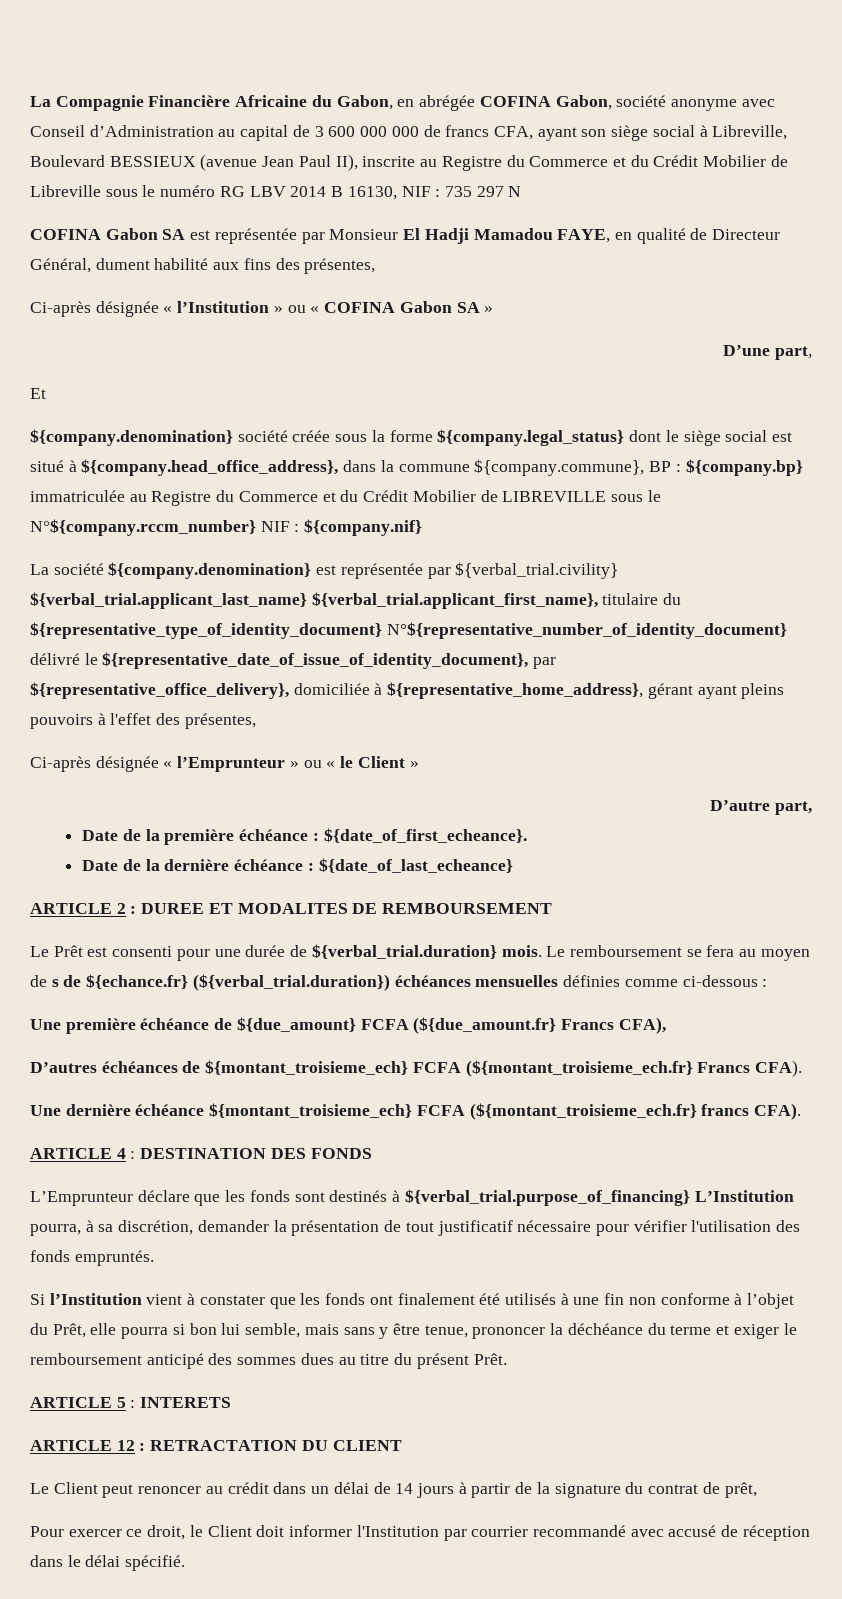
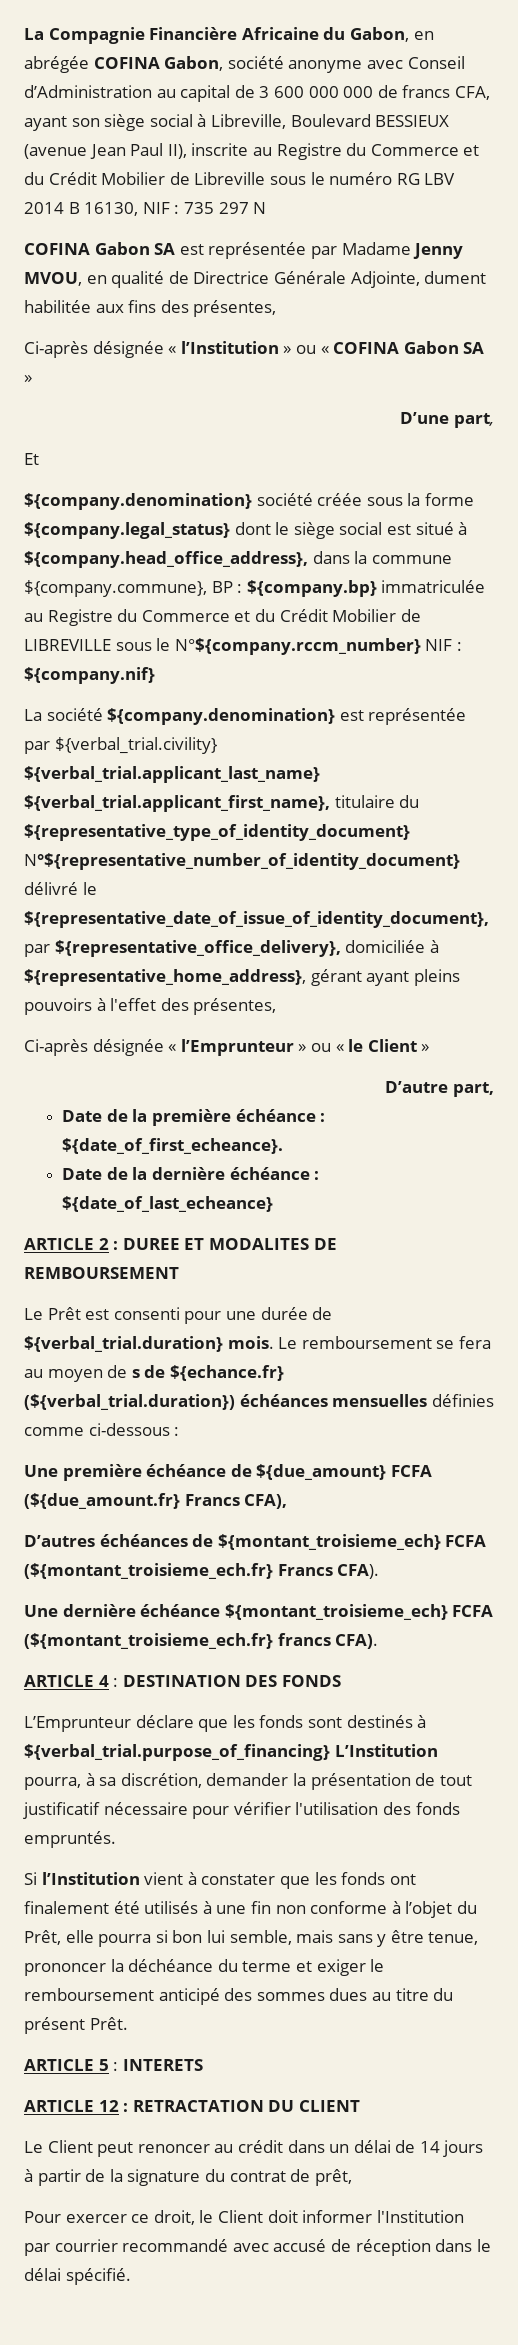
- COFINA Gabon SA est représentée par Monsieur El Hadji Mamadou FAYE, en qualité de Directeur Général, dument habilité aux fins des présentes,
+ COFINA Gabon SA est représentée par Madame Jenny MVOU, en qualité de Directrice Générale Adjointe, dument habilitée aux fins des présentes,

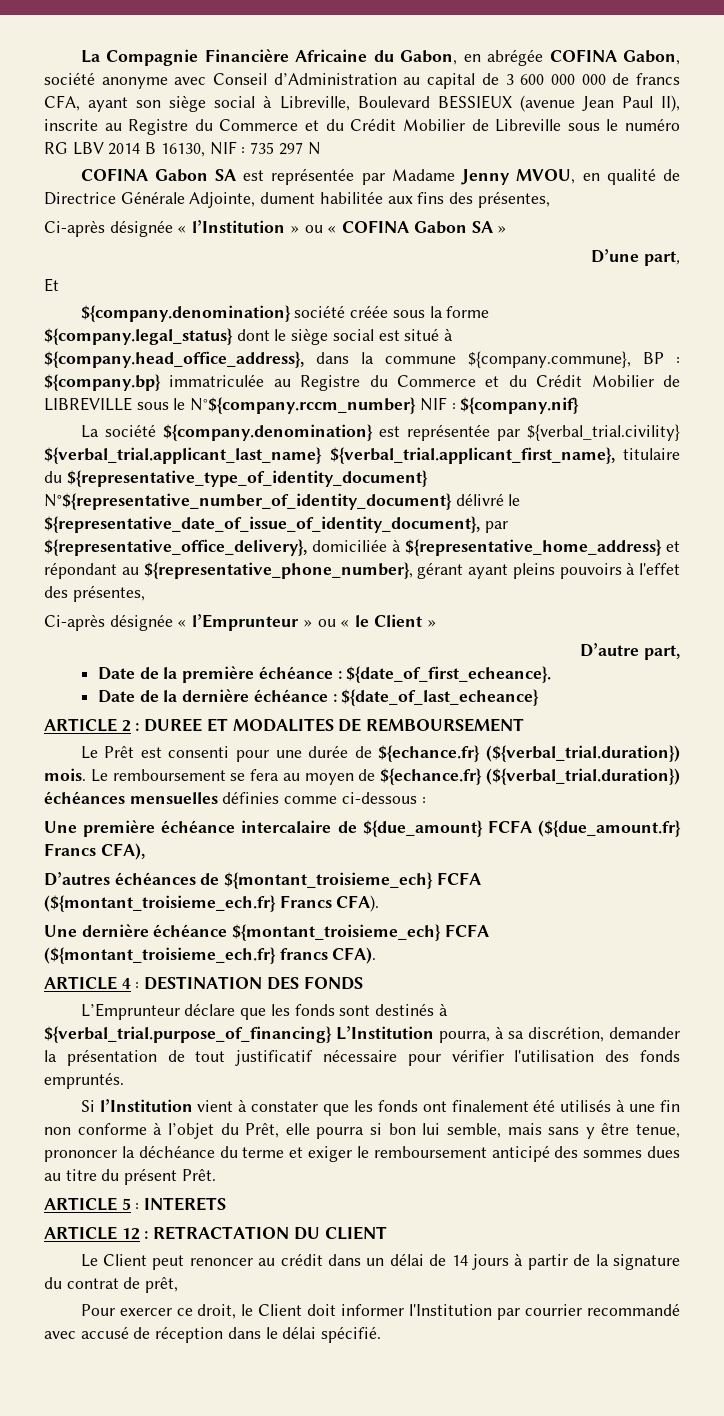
- La société ${company.denomination} est représentée par ${verbal_trial.civility} ${verbal_trial.applicant_last_name} ${verbal_trial.applicant_first_name}, titulaire du ${representative_type_of_identity_document} N°${representative_number_of_identity_document} délivré le ${representative_date_of_issue_of_identity_document}, par ${representative_office_delivery}, domiciliée à ${representative_home_address}, gérant ayant pleins pouvoirs à l'effet des présentes,
+ La société ${company.denomination} est représentée par ${verbal_trial.civility} ${verbal_trial.applicant_last_name} ${verbal_trial.applicant_first_name}, titulaire du ${representative_type_of_identity_document} N°${representative_number_of_identity_document} délivré le ${representative_date_of_issue_of_identity_document}, par ${representative_office_delivery}, domiciliée à ${representative_home_address} et répondant au ${representative_phone_number}, gérant ayant pleins pouvoirs à l'effet des présentes,
- Le Prêt est consenti pour une durée de ${verbal_trial.duration} mois.
+ Le Prêt est consenti pour une durée de ${echance.fr} (${verbal_trial.duration}) mois.
- Le remboursement se fera au moyen de s de ${echance.fr} (${verbal_trial.duration}) échéances mensuelles définies comme ci-dessous :
+ Le remboursement se fera au moyen de ${echance.fr} (${verbal_trial.duration}) échéances mensuelles définies comme ci-dessous :
- Une première échéance de ${due_amount} FCFA (${due_amount.fr} Francs CFA),
+ Une première échéance intercalaire de ${due_amount} FCFA (${due_amount.fr} Francs CFA),

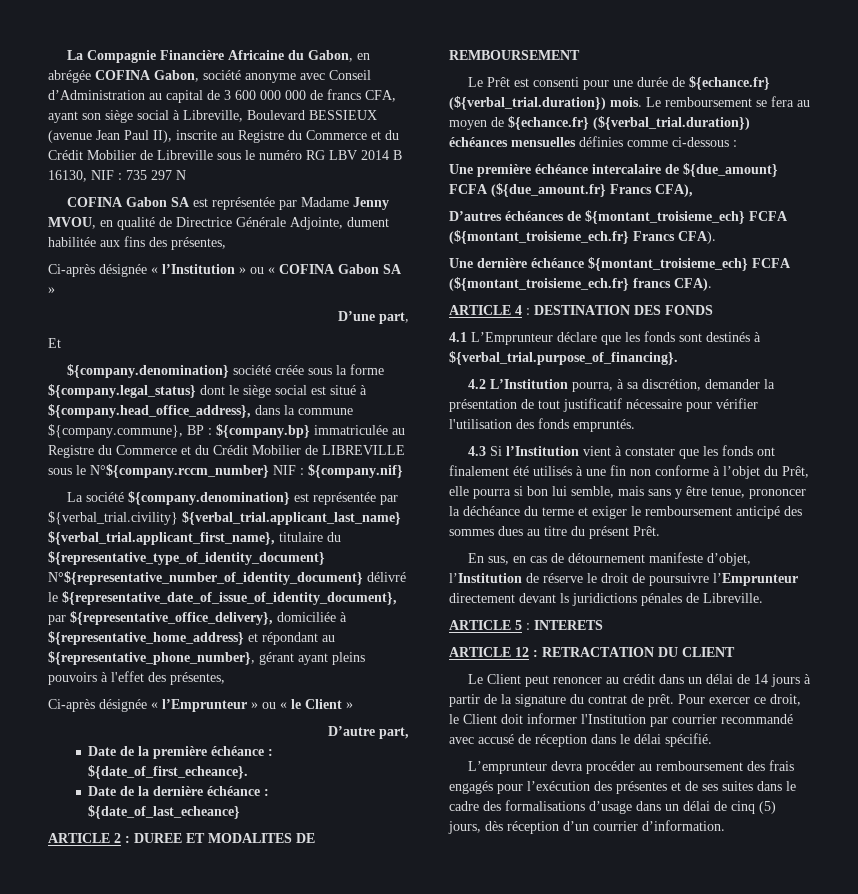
- L’Emprunteur déclare que les fonds sont destinés à ${verbal_trial.purpose_of_financing} L’Institution pourra, à sa discrétion, demander la présentation de tout justificatif nécessaire pour vérifier l'utilisation des fonds empruntés.
+ 4.1 L’Emprunteur déclare que les fonds sont destinés à ${verbal_trial.purpose_of_financing}.
+ 4.2 L’Institution pourra, à sa discrétion, demander la présentation de tout justificatif nécessaire pour vérifier l'utilisation des fonds empruntés.
- Si l’Institution vient à constater que les fonds ont finalement été utilisés à une fin non conforme à l’objet du Prêt, elle pourra si bon lui semble, mais sans y être tenue, prononcer la déchéance du terme et exiger le remboursement anticipé des sommes dues au titre du présent Prêt.
+ 4.3 Si l’Institution vient à constater que les fonds ont finalement été utilisés à une fin non conforme à l’objet du Prêt, elle pourra si bon lui semble, mais sans y être tenue, prononcer la déchéance du terme et exiger le remboursement anticipé des sommes dues au titre du présent Prêt.
+ En sus, en cas de détournement manifeste d’objet, l’Institution de réserve le droit de poursuivre l’Emprunteur directement devant ls juridictions pénales de Libreville.
- Le Client peut renoncer au crédit dans un délai de 14 jours à partir de la signature du contrat de prêt,
- Pour exercer ce droit, le Client doit informer l'Institution par courrier recommandé avec accusé de réception dans le délai spécifié.
+ Le Client peut renoncer au crédit dans un délai de 14 jours à partir de la signature du contrat de prêt. Pour exercer ce droit, le Client doit informer l'Institution par courrier recommandé avec accusé de réception dans le délai spécifié.
+ L’emprunteur devra procéder au remboursement des frais engagés pour l’exécution des présentes et de ses suites dans le cadre des formalisations d’usage dans un délai de cinq (5) jours, dès réception d’un courrier d’information.

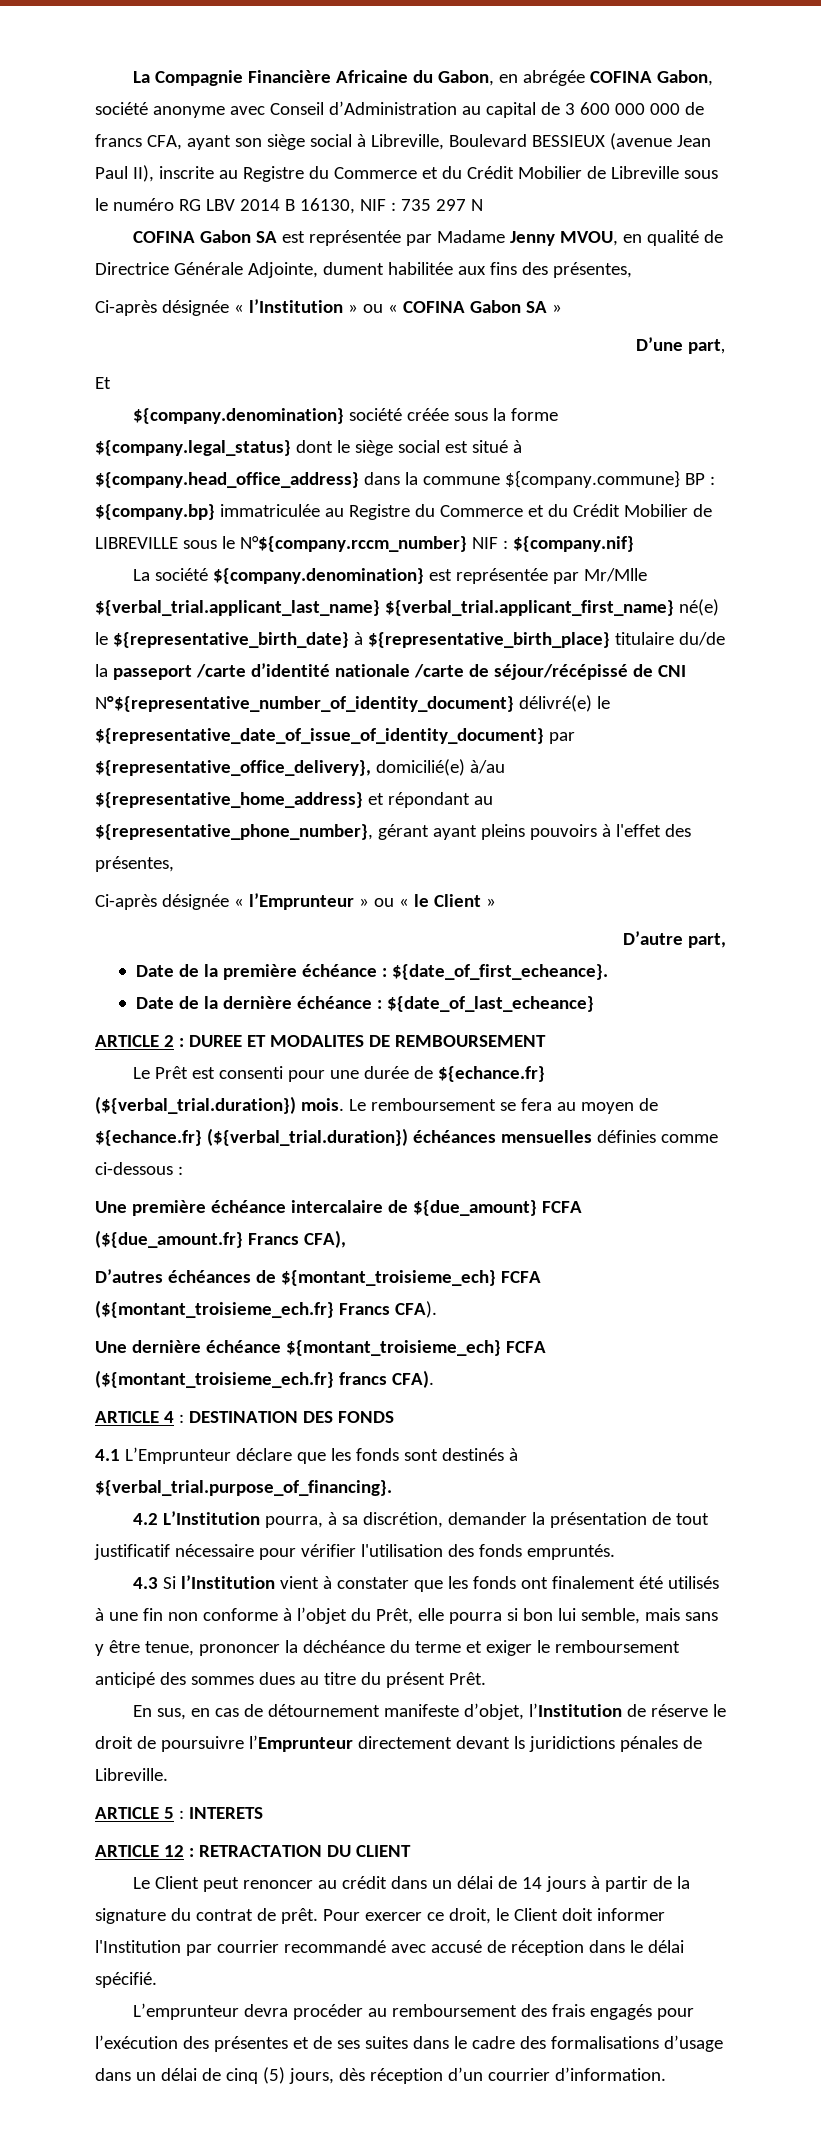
- ${company.denomination} société créée sous la forme ${company.legal_status} dont le siège social est situé à ${company.head_office_address}, dans la commune ${company.commune}, BP : ${company.bp} immatriculée au Registre du Commerce et du Crédit Mobilier de LIBREVILLE sous le N°${company.rccm_number} NIF : ${company.nif}
+ ${company.denomination} société créée sous la forme ${company.legal_status} dont le siège social est situé à ${company.head_office_address} dans la commune ${company.commune} BP : ${company.bp} immatriculée au Registre du Commerce et du Crédit Mobilier de LIBREVILLE sous le N°${company.rccm_number} NIF : ${company.nif}
- La société ${company.denomination} est représentée par ${verbal_trial.civility} ${verbal_trial.applicant_last_name} ${verbal_trial.applicant_first_name}, titulaire du ${representative_type_of_identity_document} N°${representative_number_of_identity_document} délivré le ${representative_date_of_issue_of_identity_document}, par ${representative_office_delivery}, domiciliée à ${representative_home_address} et répondant au ${representative_phone_number}, gérant ayant pleins pouvoirs à l'effet des présentes,
+ La société ${company.denomination} est représentée par Mr/Mlle ${verbal_trial.applicant_last_name} ${verbal_trial.applicant_first_name} né(e) le ${representative_birth_date} à ${representative_birth_place} titulaire du/de la passeport /carte d’identité nationale /carte de séjour/récépissé de CNI N°${representative_number_of_identity_document} délivré(e) le ${representative_date_of_issue_of_identity_document} par ${representative_office_delivery}, domicilié(e) à/au ${representative_home_address} et répondant au ${representative_phone_number}, gérant ayant pleins pouvoirs à l'effet des présentes,

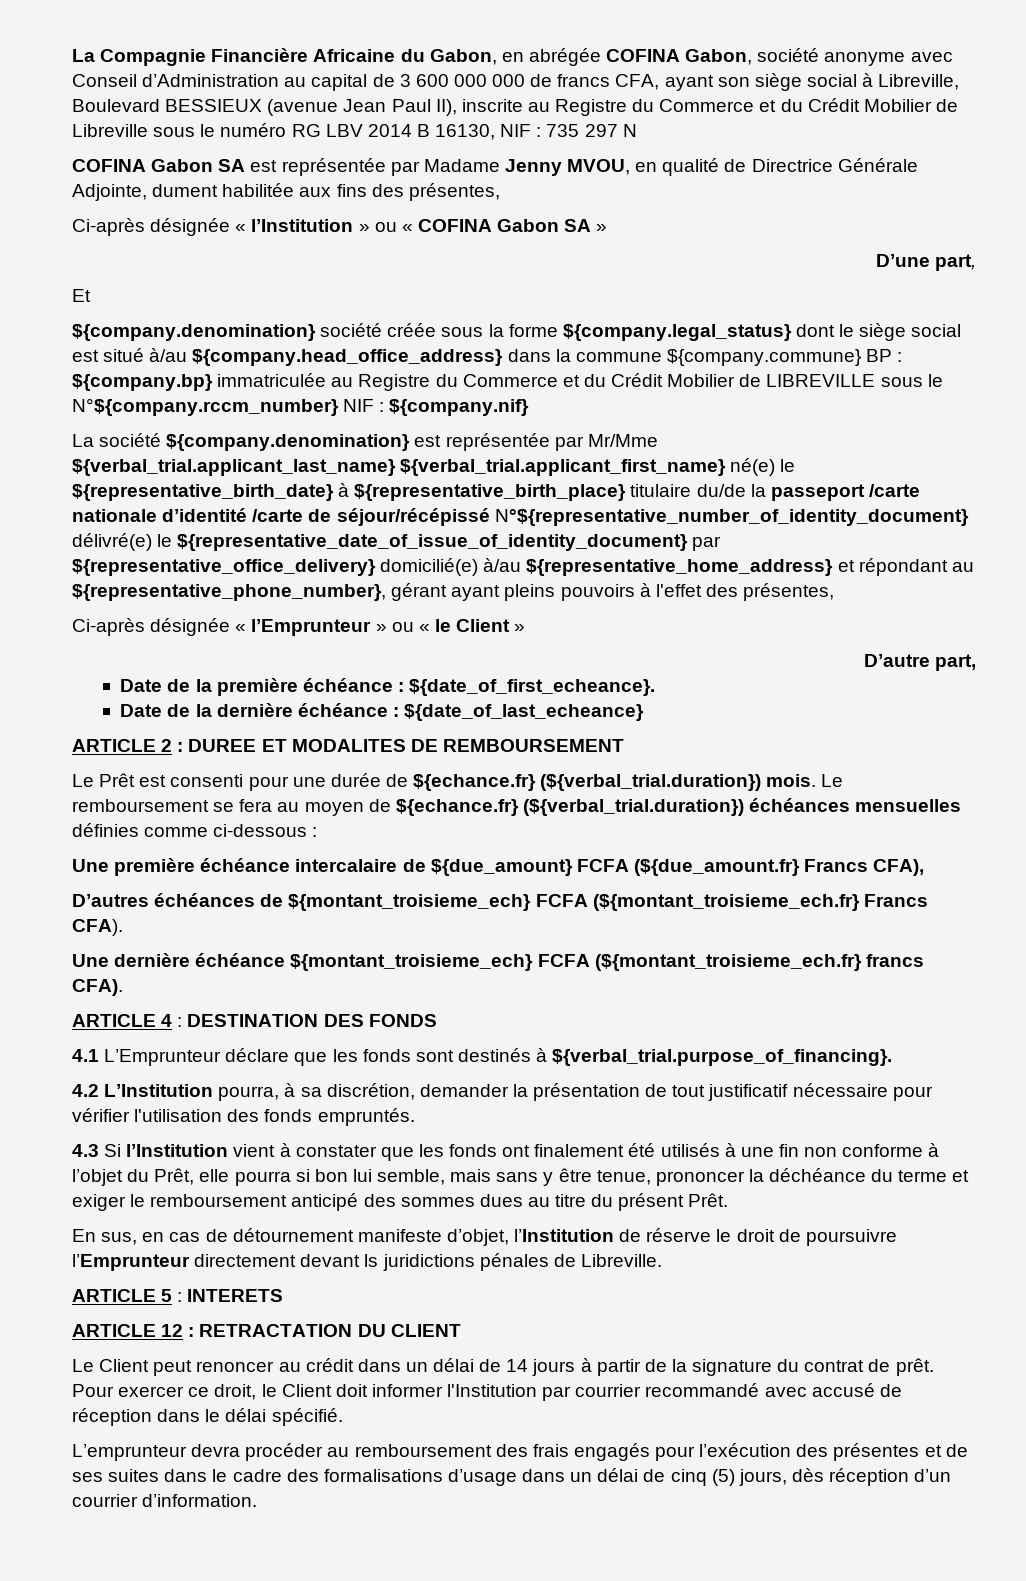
- ${company.denomination} société créée sous la forme ${company.legal_status} dont le siège social est situé à ${company.head_office_address} dans la commune ${company.commune} BP : ${company.bp} immatriculée au Registre du Commerce et du Crédit Mobilier de LIBREVILLE sous le N°${company.rccm_number} NIF : ${company.nif}
+ ${company.denomination} société créée sous la forme ${company.legal_status} dont le siège social est situé à/au ${company.head_office_address} dans la commune ${company.commune} BP : ${company.bp} immatriculée au Registre du Commerce et du Crédit Mobilier de LIBREVILLE sous le N°${company.rccm_number} NIF : ${company.nif}
- La société ${company.denomination} est représentée par Mr/Mlle ${verbal_trial.applicant_last_name} ${verbal_trial.applicant_first_name} né(e) le ${representative_birth_date} à ${representative_birth_place} titulaire du/de la passeport /carte d’identité nationale /carte de séjour/récépissé de CNI N°${representative_number_of_identity_document} délivré(e) le ${representative_date_of_issue_of_identity_document} par ${representative_office_delivery}, domicilié(e) à/au ${representative_home_address} et répondant au ${representative_phone_number}, gérant ayant pleins pouvoirs à l'effet des présentes,
+ La société ${company.denomination} est représentée par Mr/Mme ${verbal_trial.applicant_last_name} ${verbal_trial.applicant_first_name} né(e) le ${representative_birth_date} à ${representative_birth_place} titulaire du/de la passeport /carte nationale d’identité /carte de séjour/récépissé N°${representative_number_of_identity_document} délivré(e) le ${representative_date_of_issue_of_identity_document} par ${representative_office_delivery} domicilié(e) à/au ${representative_home_address} et répondant au ${representative_phone_number}, gérant ayant pleins pouvoirs à l'effet des présentes,

